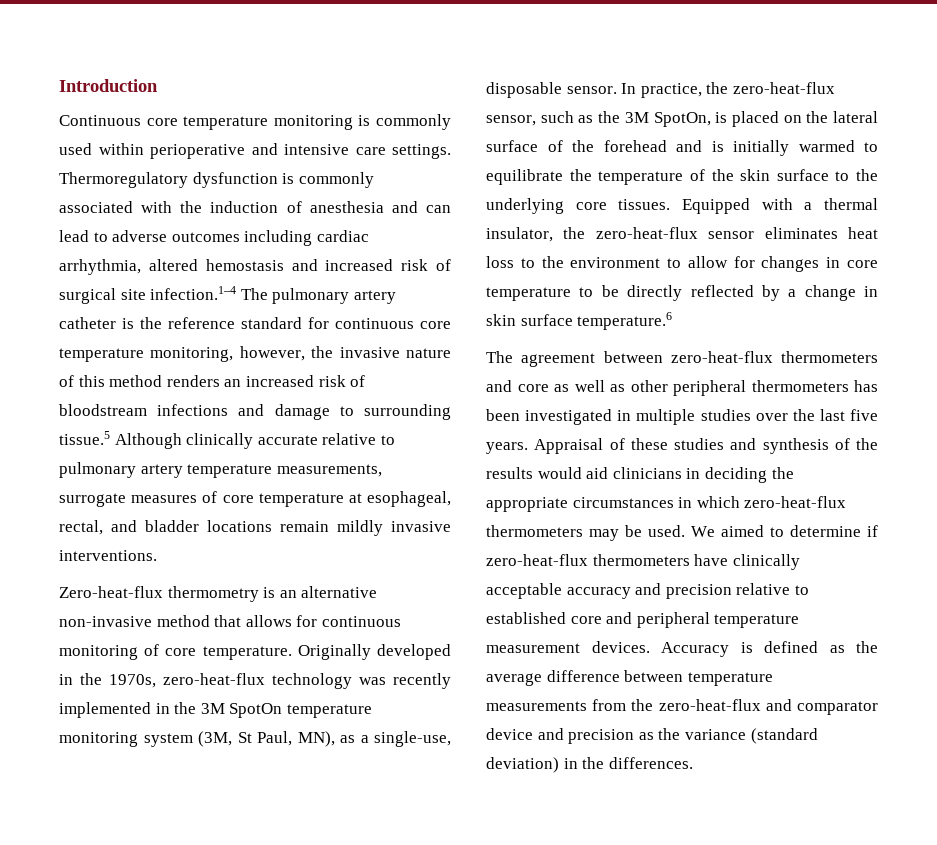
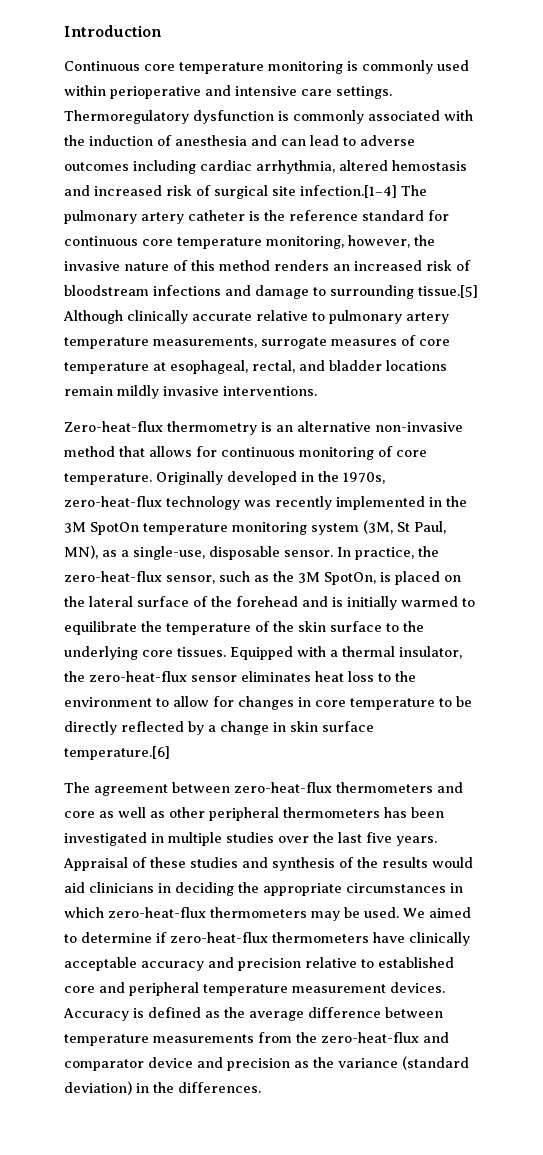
- Thermoregulatory dysfunction is commonly associated with the induction of anesthesia and can lead to adverse outcomes including cardiac arrhythmia, altered hemostasis and increased risk of surgical site infection.1–4 The pulmonary artery catheter is the reference standard for continuous core temperature monitoring, however, the invasive nature of this method renders an increased risk of bloodstream infections and damage to surrounding tissue.5 Although clinically accurate relative to pulmonary artery temperature measurements, surrogate measures of core temperature at esophageal, rectal, and bladder locations remain mildly invasive interventions.
+ Thermoregulatory dysfunction is commonly associated with the induction of anesthesia and can lead to adverse outcomes including cardiac arrhythmia, altered hemostasis and increased risk of surgical site infection.[1–4] The pulmonary artery catheter is the reference standard for continuous core temperature monitoring, however, the invasive nature of this method renders an increased risk of bloodstream infections and damage to surrounding tissue.[5] Although clinically accurate relative to pulmonary artery temperature measurements, surrogate measures of core temperature at esophageal, rectal, and bladder locations remain mildly invasive interventions.
- Equipped with a thermal insulator, the zero-heat-flux sensor eliminates heat loss to the environment to allow for changes in core temperature to be directly reflected by a change in skin surface temperature.6
+ Equipped with a thermal insulator, the zero-heat-flux sensor eliminates heat loss to the environment to allow for changes in core temperature to be directly reflected by a change in skin surface temperature.[6]

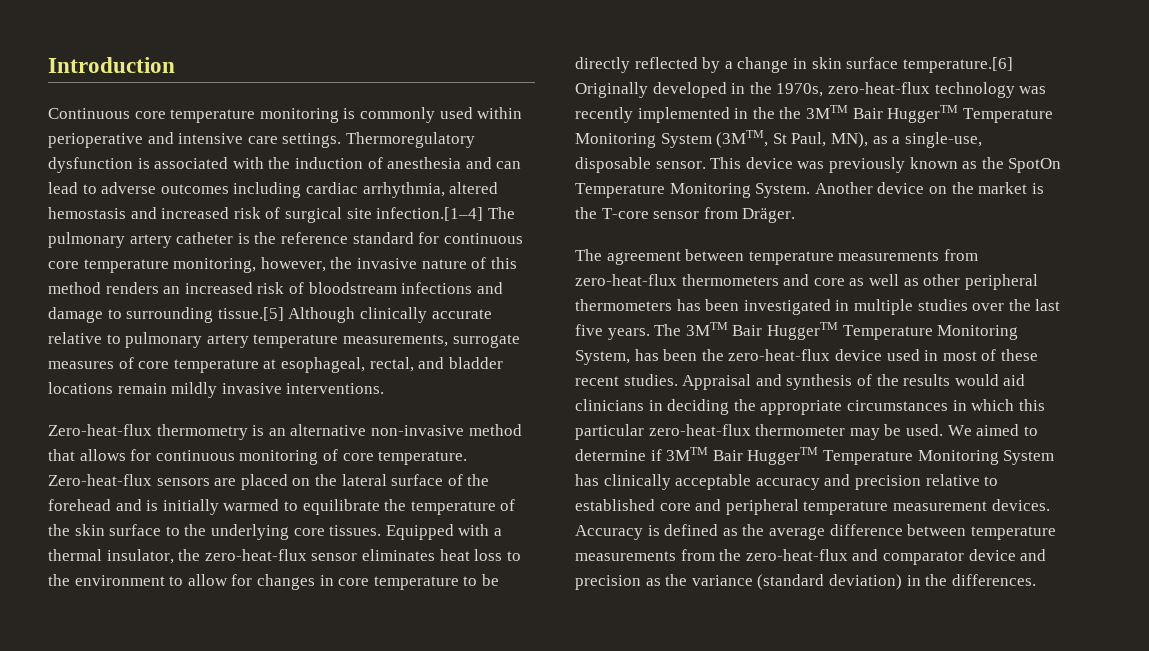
- Thermoregulatory dysfunction is commonly associated with the induction of anesthesia and can lead to adverse outcomes including cardiac arrhythmia, altered hemostasis and increased risk of surgical site infection.[1–4] The pulmonary artery catheter is the reference standard for continuous core temperature monitoring, however, the invasive nature of this method renders an increased risk of bloodstream infections and damage to surrounding tissue.[5] Although clinically accurate relative to pulmonary artery temperature measurements, surrogate measures of core temperature at esophageal, rectal, and bladder locations remain mildly invasive interventions.
+ Thermoregulatory dysfunction is associated with the induction of anesthesia and can lead to adverse outcomes including cardiac arrhythmia, altered hemostasis and increased risk of surgical site infection.[1–4] The pulmonary artery catheter is the reference standard for continuous core temperature monitoring, however, the invasive nature of this method renders an increased risk of bloodstream infections and damage to surrounding tissue.[5] Although clinically accurate relative to pulmonary artery temperature measurements, surrogate measures of core temperature at esophageal, rectal, and bladder locations remain mildly invasive interventions.
- Originally developed in the 1970s, zero-heat-flux technology was recently implemented in the 3M SpotOn temperature monitoring system (3M, St Paul, MN), as a single-use, disposable sensor. In practice, the zero-heat-flux sensor, such as the 3M SpotOn, is placed on the lateral surface of the forehead and is initially warmed to equilibrate the temperature of the skin surface to the underlying core tissues.
+ Zero-heat-flux sensors are placed on the lateral surface of the forehead and is initially warmed to equilibrate the temperature of the skin surface to the underlying core tissues.
- Equipped with a thermal insulator, the zero-heat-flux sensor eliminates heat loss to the environment to allow for changes in core temperature to be directly reflected by a change in skin surface temperature.[6]
+ Equipped with a thermal insulator, the zero-heat-flux sensor eliminates heat loss to the environment to allow for changes in core temperature to be directly reflected by a change in skin surface temperature.[6] Originally developed in the 1970s, zero-heat-flux technology was recently implemented in the the 3MTM Bair HuggerTM Temperature Monitoring System (3MTM, St Paul, MN), as a single-use, disposable sensor. This device was previously known as the SpotOn Temperature Monitoring System. Another device on the market is the T-core sensor from Dräger.
- The agreement between zero-heat-flux thermometers and core as well as other peripheral thermometers has been investigated in multiple studies over the last five years.
+ The agreement between temperature measurements from zero-heat-flux thermometers and core as well as other peripheral thermometers has been investigated in multiple studies over the last five years.
- Appraisal of these studies and synthesis of the results would aid clinicians in deciding the appropriate circumstances in which zero-heat-flux thermometers may be used.
+ The 3MTM Bair HuggerTM Temperature Monitoring System, has been the zero-heat-flux device used in most of these recent studies. Appraisal and synthesis of the results would aid clinicians in deciding the appropriate circumstances in which this particular zero-heat-flux thermometer may be used.
- We aimed to determine if zero-heat-flux thermometers have clinically acceptable accuracy and precision relative to established core and peripheral temperature measurement devices.
+ We aimed to determine if 3MTM Bair HuggerTM Temperature Monitoring System has clinically acceptable accuracy and precision relative to established core and peripheral temperature measurement devices.

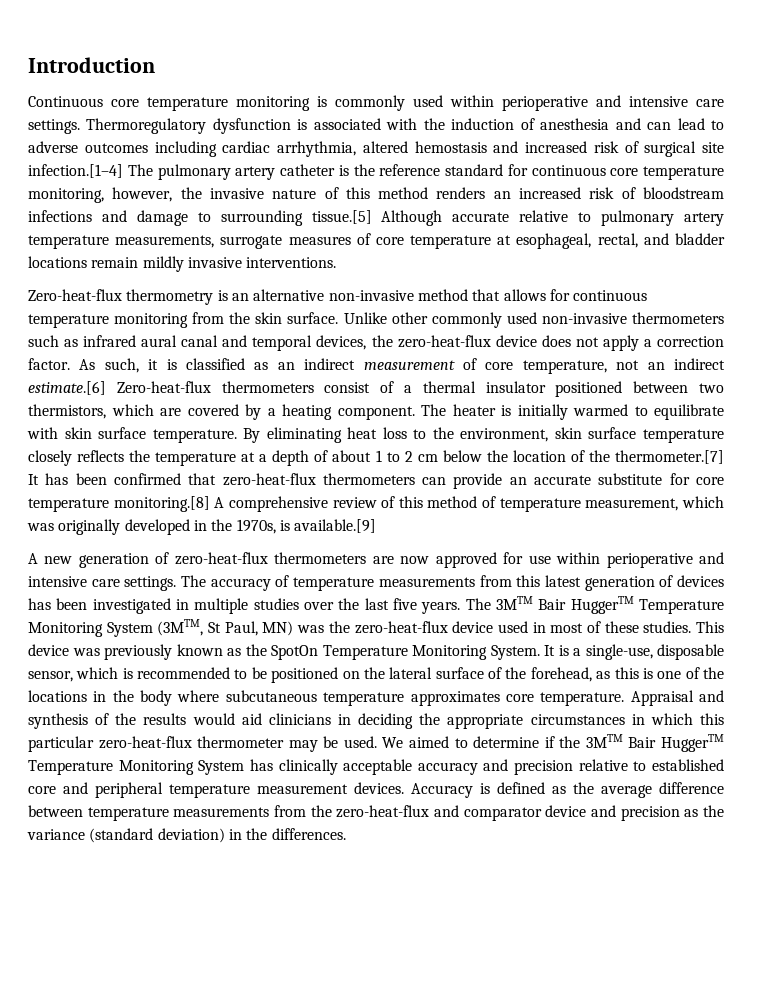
- Thermoregulatory dysfunction is associated with the induction of anesthesia and can lead to adverse outcomes including cardiac arrhythmia, altered hemostasis and increased risk of surgical site infection.[1–4] The pulmonary artery catheter is the reference standard for continuous core temperature monitoring, however, the invasive nature of this method renders an increased risk of bloodstream infections and damage to surrounding tissue.[5] Although clinically accurate relative to pulmonary artery temperature measurements, surrogate measures of core temperature at esophageal, rectal, and bladder locations remain mildly invasive interventions.
+ Thermoregulatory dysfunction is associated with the induction of anesthesia and can lead to adverse outcomes including cardiac arrhythmia, altered hemostasis and increased risk of surgical site infection.[1–4] The pulmonary artery catheter is the reference standard for continuous core temperature monitoring, however, the invasive nature of this method renders an increased risk of bloodstream infections and damage to surrounding tissue.[5] Although accurate relative to pulmonary artery temperature measurements, surrogate measures of core temperature at esophageal, rectal, and bladder locations remain mildly invasive interventions.
- Zero-heat-flux thermometry is an alternative non-invasive method that allows for continuous monitoring of core temperature. Zero-heat-flux sensors are placed on the lateral surface of the forehead and is initially warmed to equilibrate the temperature of the skin surface to the underlying core tissues. Equipped with a thermal insulator, the zero-heat-flux sensor eliminates heat loss to the environment to allow for changes in core temperature to be directly reflected by a change in skin surface temperature.[6] Originally developed in the 1970s, zero-heat-flux technology was recently implemented in the the 3MTM Bair HuggerTM Temperature Monitoring System (3MTM, St Paul, MN), as a single-use, disposable sensor. This device was previously known as the SpotOn Temperature Monitoring System. Another device on the market is the T-core sensor from Dräger.
- The agreement between temperature measurements from zero-heat-flux thermometers and core as well as other peripheral thermometers has been investigated in multiple studies over the last five years.
+ Zero-heat-flux thermometry is an alternative non-invasive method that allows for continuous temperature monitoring from the skin surface. Unlike other commonly used non-invasive thermometers such as infrared aural canal and temporal devices, the zero-heat-flux device does not apply a correction factor. As such, it is classified as an indirect measurement of core temperature, not an indirect estimate.[6] Zero-heat-flux thermometers consist of a thermal insulator positioned between two thermistors, which are covered by a heating component. The heater is initially warmed to equilibrate with skin surface temperature. By eliminating heat loss to the environment, skin surface temperature closely reflects the temperature at a depth of about 1 to 2 cm below the location of the thermometer.[7] It has been confirmed that zero-heat-flux thermometers can provide an accurate substitute for core temperature monitoring.[8] A comprehensive review of this method of temperature measurement, which was originally developed in the 1970s, is available.[9]
+ A new generation of zero-heat-flux thermometers are now approved for use within perioperative and intensive care settings. The accuracy of temperature measurements from this latest generation of devices has been investigated in multiple studies over the last five years.
- The 3MTM Bair HuggerTM Temperature Monitoring System, has been the zero-heat-flux device used in most of these recent studies.
+ The 3MTM Bair HuggerTM Temperature Monitoring System (3MTM, St Paul, MN) was the zero-heat-flux device used in most of these studies. This device was previously known as the SpotOn Temperature Monitoring System. It is a single-use, disposable sensor, which is recommended to be positioned on the lateral surface of the forehead, as this is one of the locations in the body where subcutaneous temperature approximates core temperature.
- We aimed to determine if 3MTM Bair HuggerTM Temperature Monitoring System has clinically acceptable accuracy and precision relative to established core and peripheral temperature measurement devices.
+ We aimed to determine if the 3MTM Bair HuggerTM Temperature Monitoring System has clinically acceptable accuracy and precision relative to established core and peripheral temperature measurement devices.

